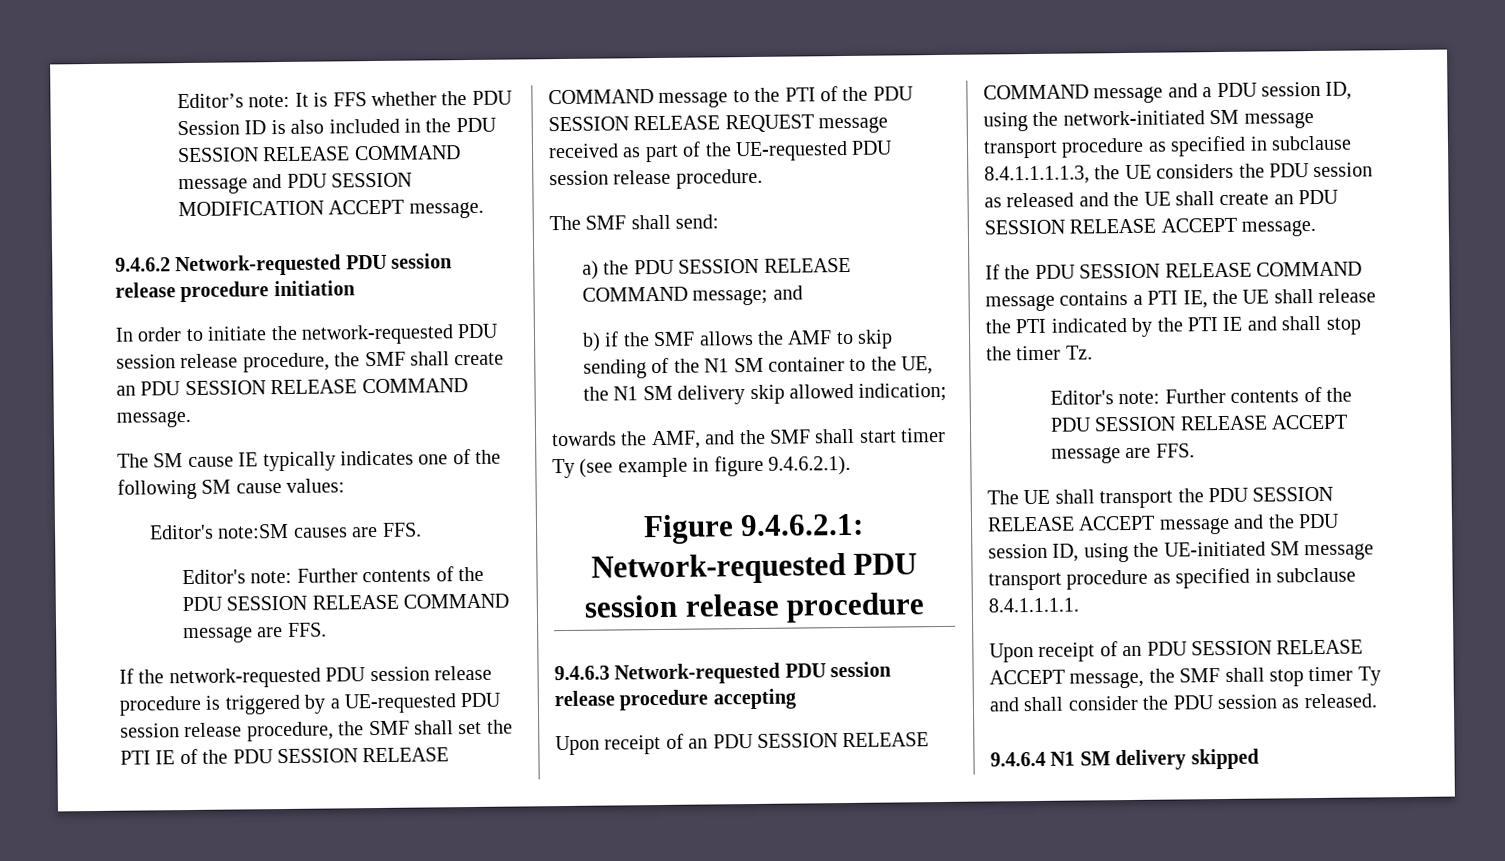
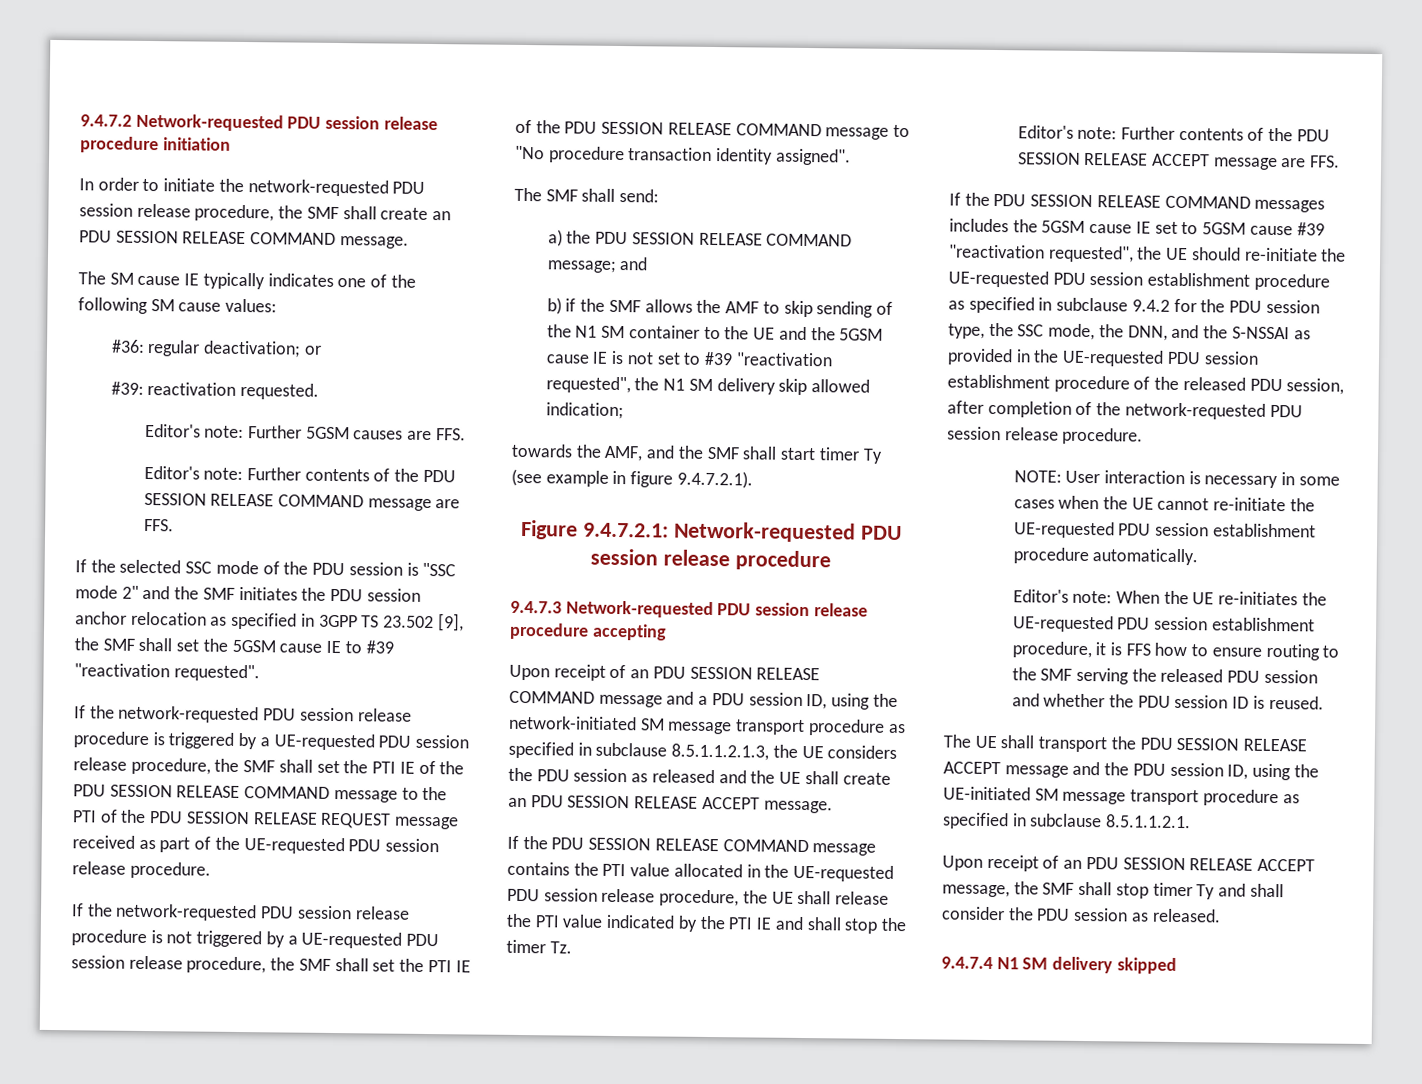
- Editor’s note: It is FFS whether the PDU Session ID is also included in the PDU SESSION RELEASE COMMAND message and PDU SESSION MODIFICATION ACCEPT message.
- 9.4.6.2 Network-requested PDU session release procedure initiation
+ 9.4.7.2 Network-requested PDU session release procedure initiation
- Editor's note:SM causes are FFS.
+ #36: regular deactivation; or
+ #39: reactivation requested.
+ Editor's note: Further 5GSM causes are FFS.
+ If the selected SSC mode of the PDU session is "SSC mode 2" and the SMF initiates the PDU session anchor relocation as specified in 3GPP TS 23.502 [9], the SMF shall set the 5GSM cause IE to #39 "reactivation requested".
+ If the network-requested PDU session release procedure is not triggered by a UE-requested PDU session release procedure, the SMF shall set the PTI IE of the PDU SESSION RELEASE COMMAND message to "No procedure transaction identity assigned".
- b) if the SMF allows the AMF to skip sending of the N1 SM container to the UE, the N1 SM delivery skip allowed indication;
+ b) if the SMF allows the AMF to skip sending of the N1 SM container to the UE and the 5GSM cause IE is not set to #39 "reactivation requested", the N1 SM delivery skip allowed indication;
- towards the AMF, and the SMF shall start timer Ty (see example in figure 9.4.6.2.1).
+ towards the AMF, and the SMF shall start timer Ty (see example in figure 9.4.7.2.1).
- Figure 9.4.6.2.1: Network-requested PDU session release procedure
+ Figure 9.4.7.2.1: Network-requested PDU session release procedure
- 9.4.6.3 Network-requested PDU session release procedure accepting
+ 9.4.7.3 Network-requested PDU session release procedure accepting
- Upon receipt of an PDU SESSION RELEASE COMMAND message and a PDU session ID, using the network-initiated SM message transport procedure as specified in subclause 8.4.1.1.1.1.3, the UE considers the PDU session as released and the UE shall create an PDU SESSION RELEASE ACCEPT message.
+ Upon receipt of an PDU SESSION RELEASE COMMAND message and a PDU session ID, using the network-initiated SM message transport procedure as specified in subclause 8.5.1.1.2.1.3, the UE considers the PDU session as released and the UE shall create an PDU SESSION RELEASE ACCEPT message.
- If the PDU SESSION RELEASE COMMAND message contains a PTI IE, the UE shall release the PTI indicated by the PTI IE and shall stop the timer Tz.
+ If the PDU SESSION RELEASE COMMAND message contains the PTI value allocated in the UE-requested PDU session release procedure, the UE shall release the PTI value indicated by the PTI IE and shall stop the timer Tz.
+ If the PDU SESSION RELEASE COMMAND messages includes the 5GSM cause IE set to 5GSM cause #39 "reactivation requested", the UE should re-initiate the UE-requested PDU session establishment procedure as specified in subclause 9.4.2 for the PDU session type, the SSC mode, the DNN, and the S-NSSAI as provided in the UE-requested PDU session establishment procedure of the released PDU session, after completion of the network-requested PDU session release procedure.
+ NOTE: User interaction is necessary in some cases when the UE cannot re-initiate the UE-requested PDU session establishment procedure automatically.
+ Editor's note: When the UE re-initiates the UE-requested PDU session establishment procedure, it is FFS how to ensure routing to the SMF serving the released PDU session and whether the PDU session ID is reused.
- The UE shall transport the PDU SESSION RELEASE ACCEPT message and the PDU session ID, using the UE-initiated SM message transport procedure as specified in subclause 8.4.1.1.1.1.
+ The UE shall transport the PDU SESSION RELEASE ACCEPT message and the PDU session ID, using the UE-initiated SM message transport procedure as specified in subclause 8.5.1.1.2.1.
- 9.4.6.4 N1 SM delivery skipped
+ 9.4.7.4 N1 SM delivery skipped

